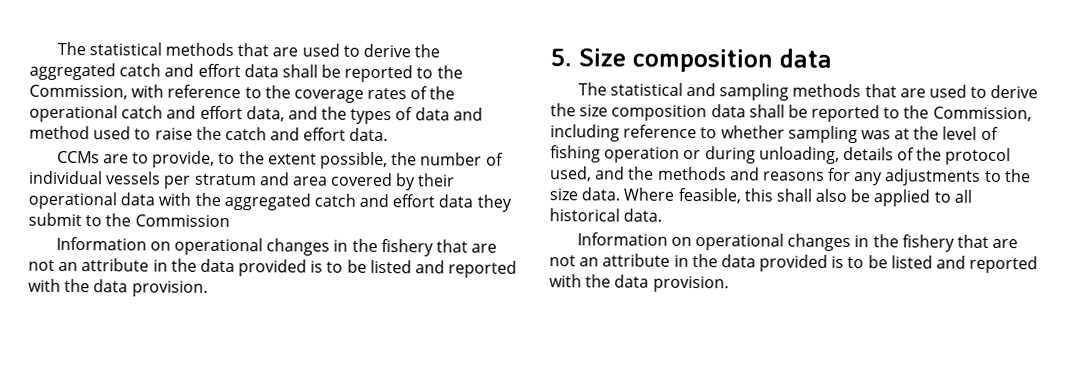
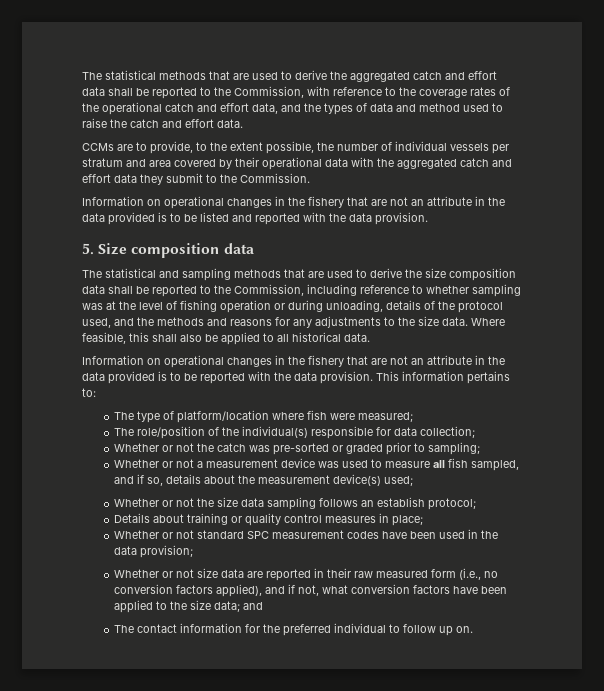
- CCMs are to provide, to the extent possible, the number of individual vessels per stratum and area covered by their operational data with the aggregated catch and effort data they submit to the Commission
+ CCMs are to provide, to the extent possible, the number of individual vessels per stratum and area covered by their operational data with the aggregated catch and effort data they submit to the Commission.
  Where feasible, this shall also be applied to all historical data.
- Information on operational changes in the fishery that are not an attribute in the data provided is to be listed and reported with the data provision.
+ Information on operational changes in the fishery that are not an attribute in the data provided is to be reported with the data provision. This information pertains to:
+ The type of platform/location where fish were measured;
+ The role/position of the individual(s) responsible for data collection;
+ Whether or not the catch was pre-sorted or graded prior to sampling;
+ Whether or not a measurement device was used to measure all fish sampled, and if so, details about the measurement device(s) used;
+ Whether or not the size data sampling follows an establish protocol;
+ Details about training or quality control measures in place;
+ Whether or not standard SPC measurement codes have been used in the data provision;
+ Whether or not size data are reported in their raw measured form (i.e., no conversion factors applied), and if not, what conversion factors have been applied to the size data; and
+ The contact information for the preferred individual to follow up on.

